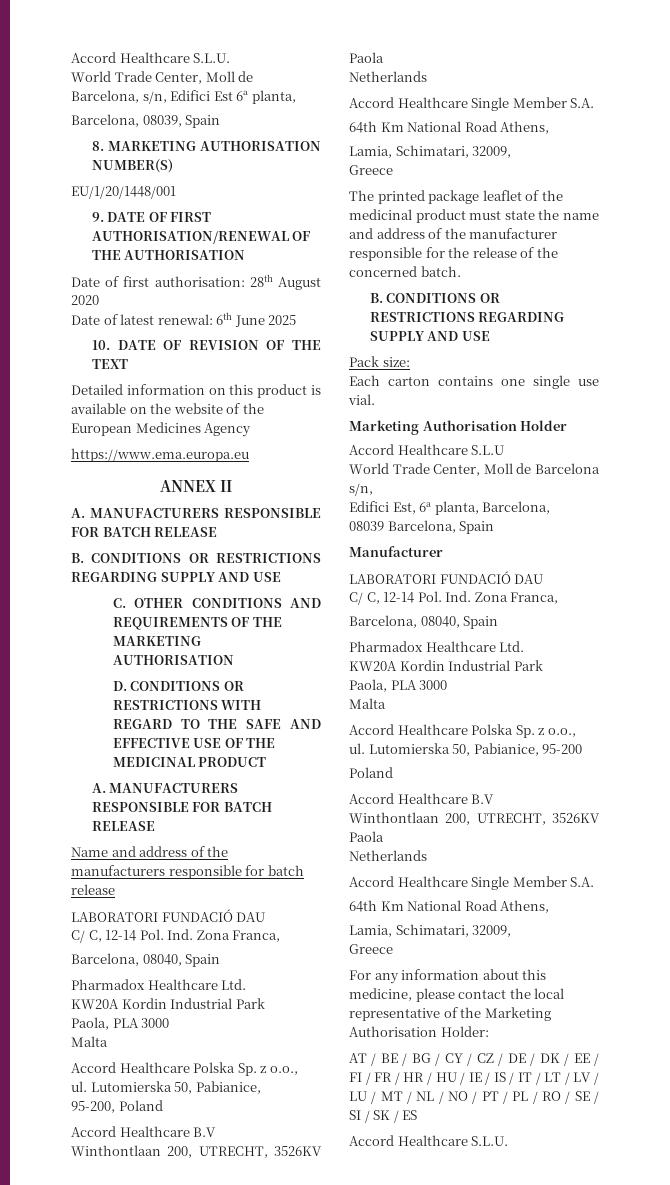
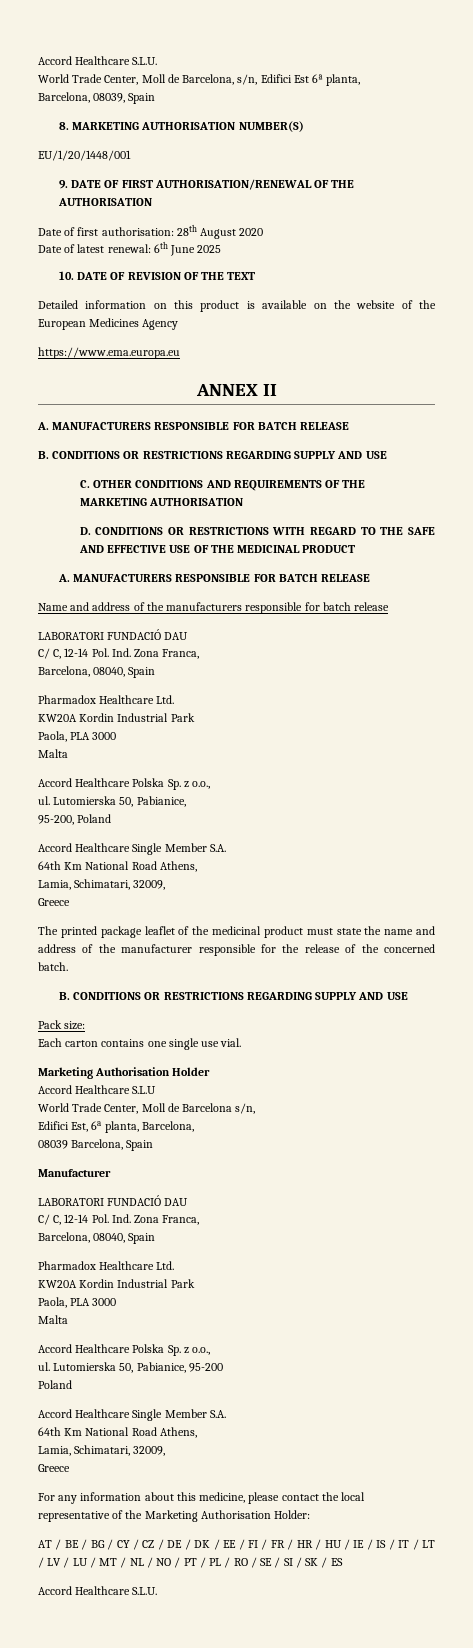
  95-200, Poland
- Accord Healthcare B.V
- Winthontlaan 200, UTRECHT, 3526KV Paola
- Netherlands
  Lutomierska 50, Pabianice, 95-200
  Poland
- Accord Healthcare B.V
- Winthontlaan 200, UTRECHT, 3526KV Paola
- Netherlands

